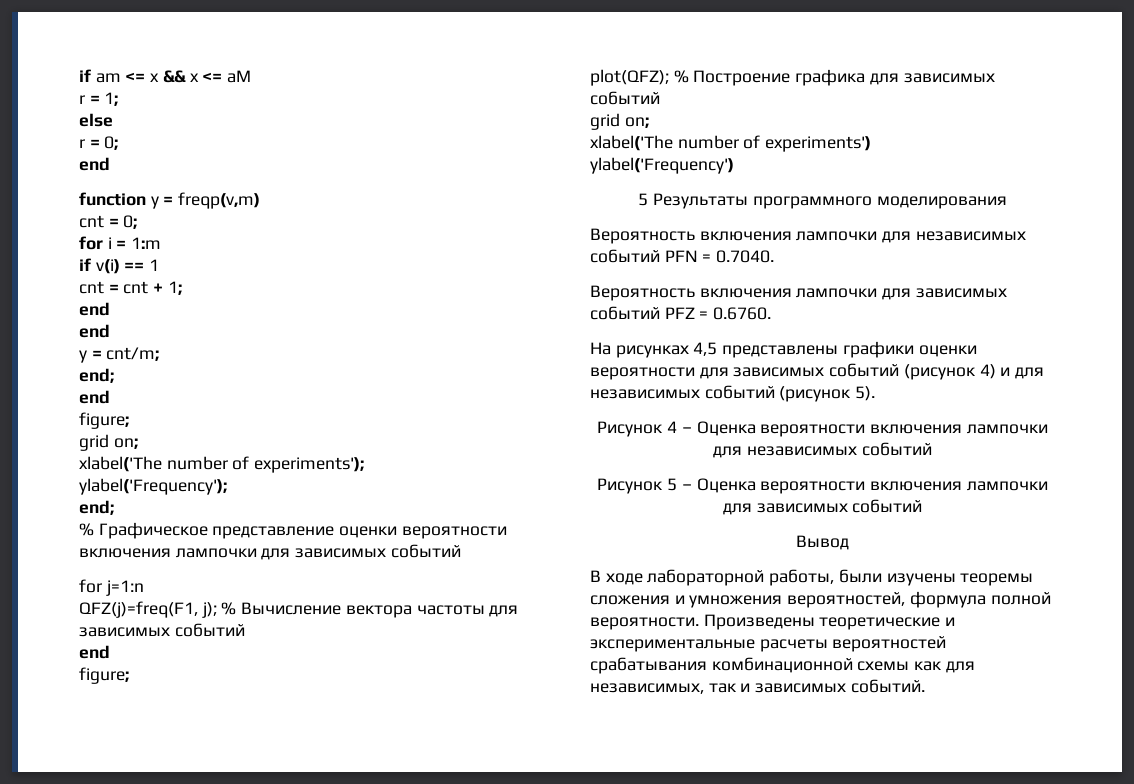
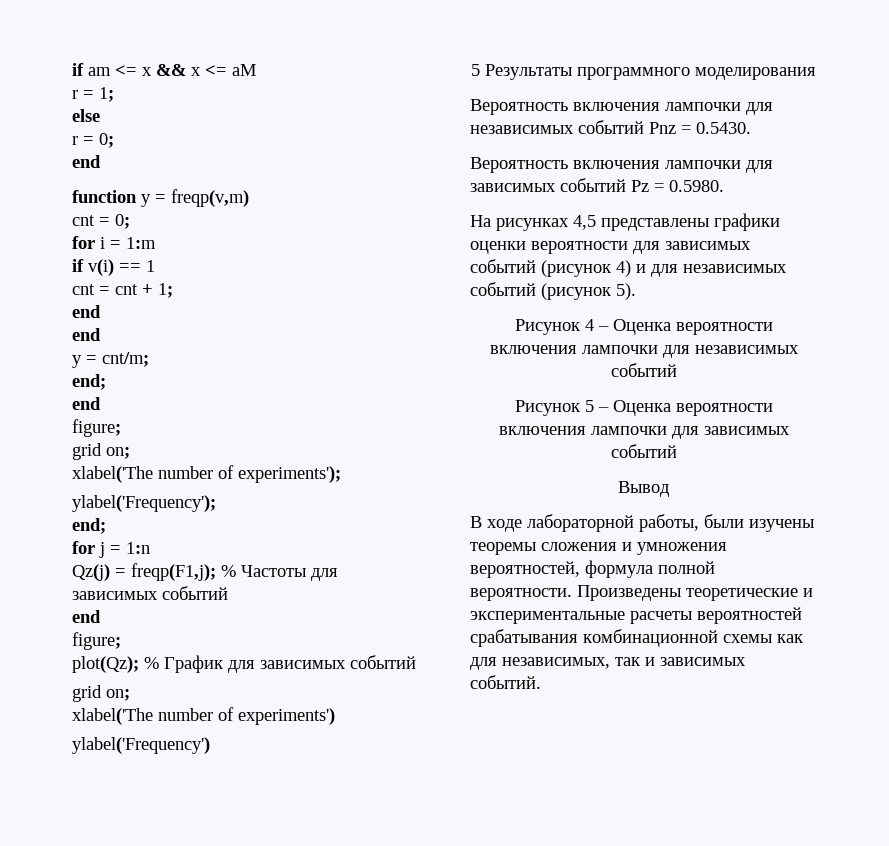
- % Графическое представление оценки вероятности включения лампочки для зависимых событий
- for j=1:n
- QFZ(j)=freq(F1, j); % Вычисление вектора частоты для зависимых событий
+ for j = 1:n
+ Qz(j) = freqp(F1,j); % Частоты для зависимых событий
- plot(QFZ); % Построение графика для зависимых событий
+ plot(Qz); % График для зависимых событий
- Вероятность включения лампочки для независимых событий PFN = 0.7040.
+ Вероятность включения лампочки для независимых событий Pnz = 0.5430.
- Вероятность включения лампочки для зависимых событий PFZ = 0.6760.
+ Вероятность включения лампочки для зависимых событий Pz = 0.5980.

